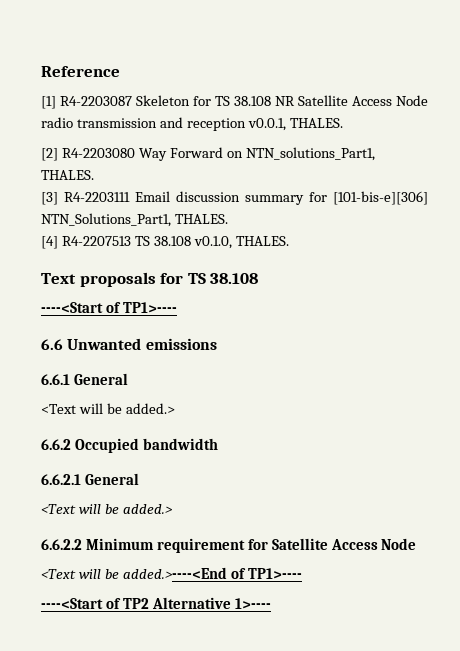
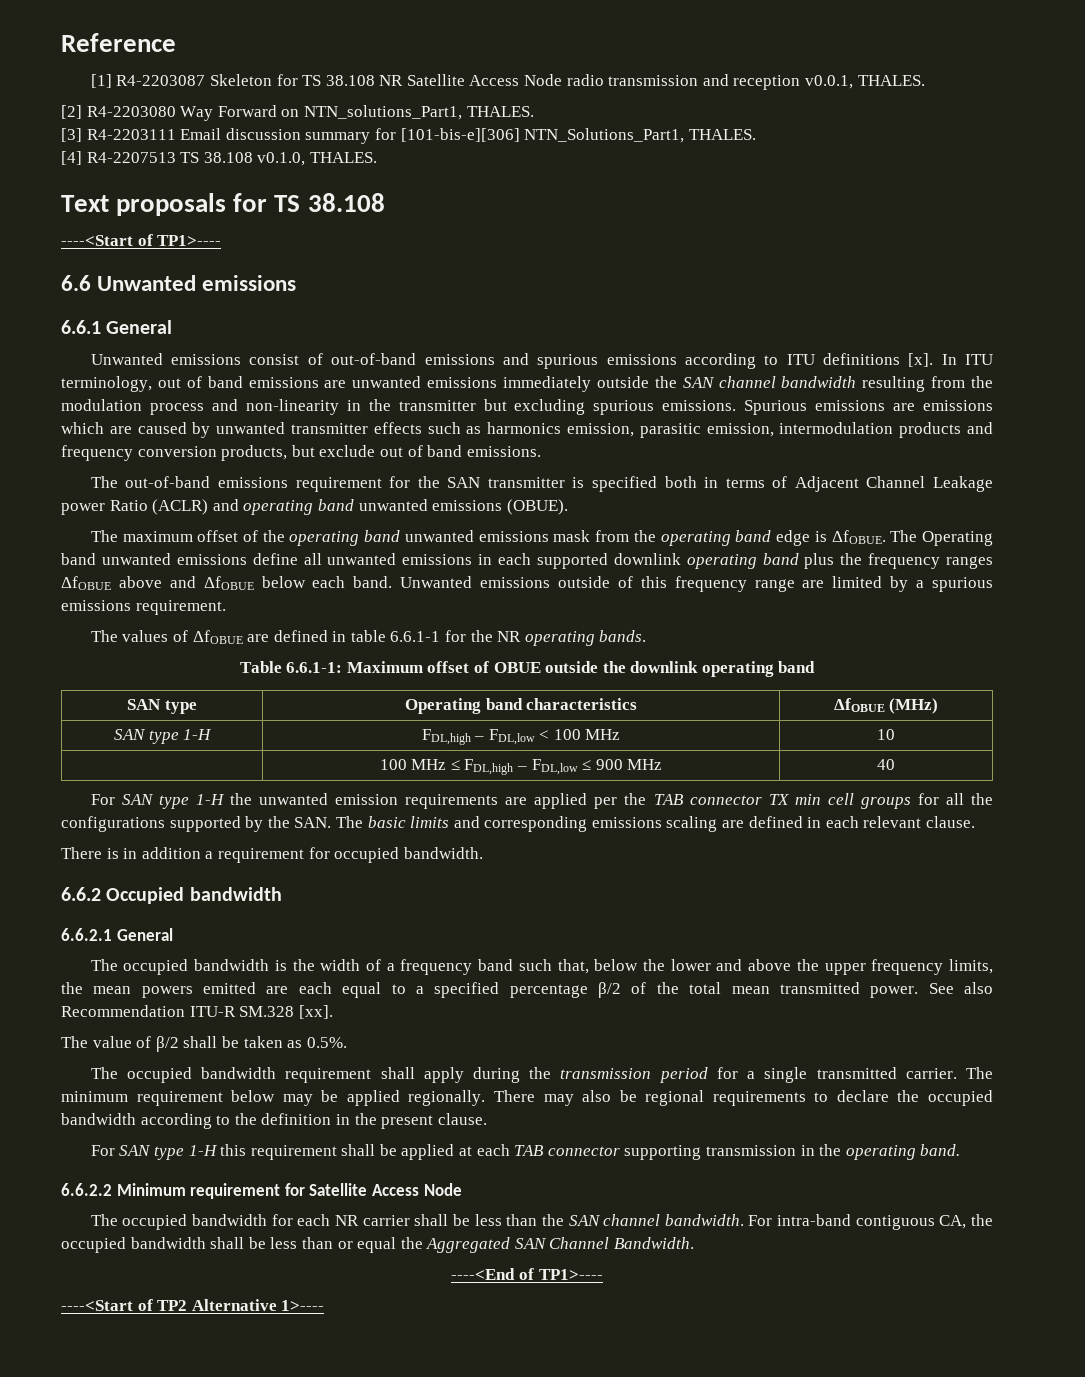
  6.6.1 General
- <Text will be added.>
+ Unwanted emissions consist of out-of-band emissions and spurious emissions according to ITU definitions [x]. In ITU terminology, out of band emissions are unwanted emissions immediately outside the SAN channel bandwidth resulting from the modulation process and non-linearity in the transmitter but excluding spurious emissions. Spurious emissions are emissions which are caused by unwanted transmitter effects such as harmonics emission, parasitic emission, intermodulation products and frequency conversion products, but exclude out of band emissions.
+ The out-of-band emissions requirement for the SAN transmitter is specified both in terms of Adjacent Channel Leakage power Ratio (ACLR) and operating band unwanted emissions (OBUE).
+ The maximum offset of the operating band unwanted emissions mask from the operating band edge is ΔfOBUE. The Operating band unwanted emissions define all unwanted emissions in each supported downlink operating band plus the frequency ranges ΔfOBUE above and ΔfOBUE below each band. Unwanted emissions outside of this frequency range are limited by a spurious emissions requirement.
+ The values of ΔfOBUE are defined in table 6.6.1-1 for the NR operating bands.
+ Table 6.6.1-1: Maximum offset of OBUE outside the downlink operating band
+ SAN type | Operating band characteristics | ΔfOBUE (MHz)
+ SAN type 1-H | FDL,high – FDL,low < 100 MHz | 10
+ | 100 MHz ≤ FDL,high – FDL,low ≤ 900 MHz | 40
+ For SAN type 1-H the unwanted emission requirements are applied per the TAB connector TX min cell groups for all the configurations supported by the SAN. The basic limits and corresponding emissions scaling are defined in each relevant clause.
+ There is in addition a requirement for occupied bandwidth.
  6.6.2.1 General
- <Text will be added.>
+ The occupied bandwidth is the width of a frequency band such that, below the lower and above the upper frequency limits, the mean powers emitted are each equal to a specified percentage β/2 of the total mean transmitted power. See also Recommendation ITU-R SM.328 [xx].
+ The value of β/2 shall be taken as 0.5%.
+ The occupied bandwidth requirement shall apply during the transmission period for a single transmitted carrier. The minimum requirement below may be applied regionally. There may also be regional requirements to declare the occupied bandwidth according to the definition in the present clause.
+ For SAN type 1-H this requirement shall be applied at each TAB connector supporting transmission in the operating band.
- <Text will be added.>----<End of TP1>----
+ The occupied bandwidth for each NR carrier shall be less than the SAN channel bandwidth. For intra-band contiguous CA, the occupied bandwidth shall be less than or equal the Aggregated SAN Channel Bandwidth.
+ ----<End of TP1>----

